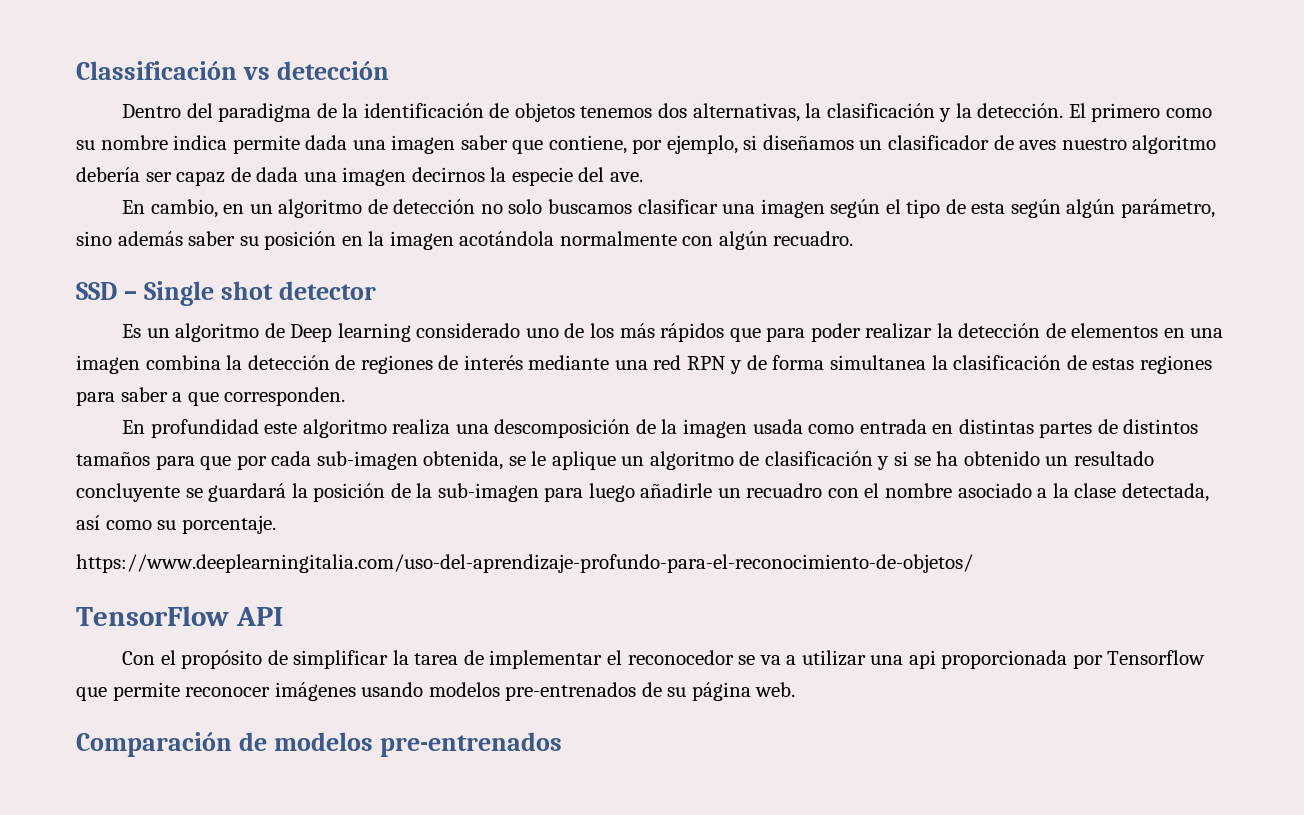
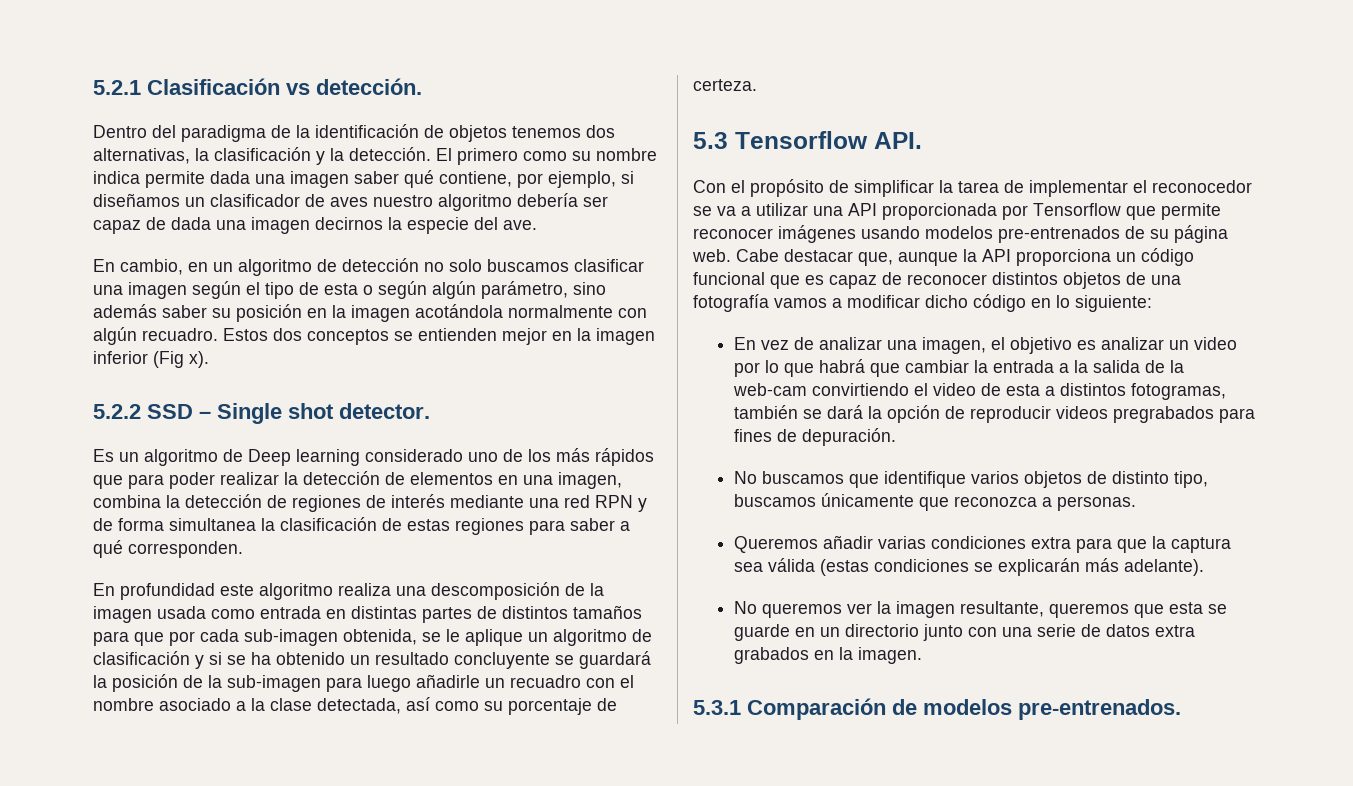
- Classificación vs detección
+ 5.2.1 Clasificación vs detección.
- El primero como su nombre indica permite dada una imagen saber que contiene, por ejemplo, si diseñamos un clasificador de aves nuestro algoritmo debería ser capaz de dada una imagen decirnos la especie del ave.
+ El primero como su nombre indica permite dada una imagen saber qué contiene, por ejemplo, si diseñamos un clasificador de aves nuestro algoritmo debería ser capaz de dada una imagen decirnos la especie del ave.
- En cambio, en un algoritmo de detección no solo buscamos clasificar una imagen según el tipo de esta según algún parámetro, sino además saber su posición en la imagen acotándola normalmente con algún recuadro.
- SSD – Single shot detector
+ En cambio, en un algoritmo de detección no solo buscamos clasificar una imagen según el tipo de esta o según algún parámetro, sino además saber su posición en la imagen acotándola normalmente con algún recuadro. Estos dos conceptos se entienden mejor en la imagen inferior (Fig x).
+ 5.2.2 SSD – Single shot detector.
- Es un algoritmo de Deep learning considerado uno de los más rápidos que para poder realizar la detección de elementos en una imagen combina la detección de regiones de interés mediante una red RPN y de forma simultanea la clasificación de estas regiones para saber a que corresponden.
+ Es un algoritmo de Deep learning considerado uno de los más rápidos que para poder realizar la detección de elementos en una imagen, combina la detección de regiones de interés mediante una red RPN y de forma simultanea la clasificación de estas regiones para saber a qué corresponden.
- En profundidad este algoritmo realiza una descomposición de la imagen usada como entrada en distintas partes de distintos tamaños para que por cada sub-imagen obtenida, se le aplique un algoritmo de clasificación y si se ha obtenido un resultado concluyente se guardará la posición de la sub-imagen para luego añadirle un recuadro con el nombre asociado a la clase detectada, así como su porcentaje.
- https://www.deeplearningitalia.com/uso-del-aprendizaje-profundo-para-el-reconocimiento-de-objetos/
- TensorFlow API
+ En profundidad este algoritmo realiza una descomposición de la imagen usada como entrada en distintas partes de distintos tamaños para que por cada sub-imagen obtenida, se le aplique un algoritmo de clasificación y si se ha obtenido un resultado concluyente se guardará la posición de la sub-imagen para luego añadirle un recuadro con el nombre asociado a la clase detectada, así como su porcentaje de certeza.
+ 5.3 Tensorflow API.
- Con el propósito de simplificar la tarea de implementar el reconocedor se va a utilizar una api proporcionada por Tensorflow que permite reconocer imágenes usando modelos pre-entrenados de su página web.
- Comparación de modelos pre-entrenados
+ Con el propósito de simplificar la tarea de implementar el reconocedor se va a utilizar una API proporcionada por Tensorflow que permite reconocer imágenes usando modelos pre-entrenados de su página web. Cabe destacar que, aunque la API proporciona un código funcional que es capaz de reconocer distintos objetos de una fotografía vamos a modificar dicho código en lo siguiente:
+ En vez de analizar una imagen, el objetivo es analizar un video por lo que habrá que cambiar la entrada a la salida de la web-cam convirtiendo el video de esta a distintos fotogramas, también se dará la opción de reproducir videos pregrabados para fines de depuración.
+ No buscamos que identifique varios objetos de distinto tipo, buscamos únicamente que reconozca a personas.
+ Queremos añadir varias condiciones extra para que la captura sea válida (estas condiciones se explicarán más adelante).
+ No queremos ver la imagen resultante, queremos que esta se guarde en un directorio junto con una serie de datos extra grabados en la imagen.
+ 5.3.1 Comparación de modelos pre-entrenados.

